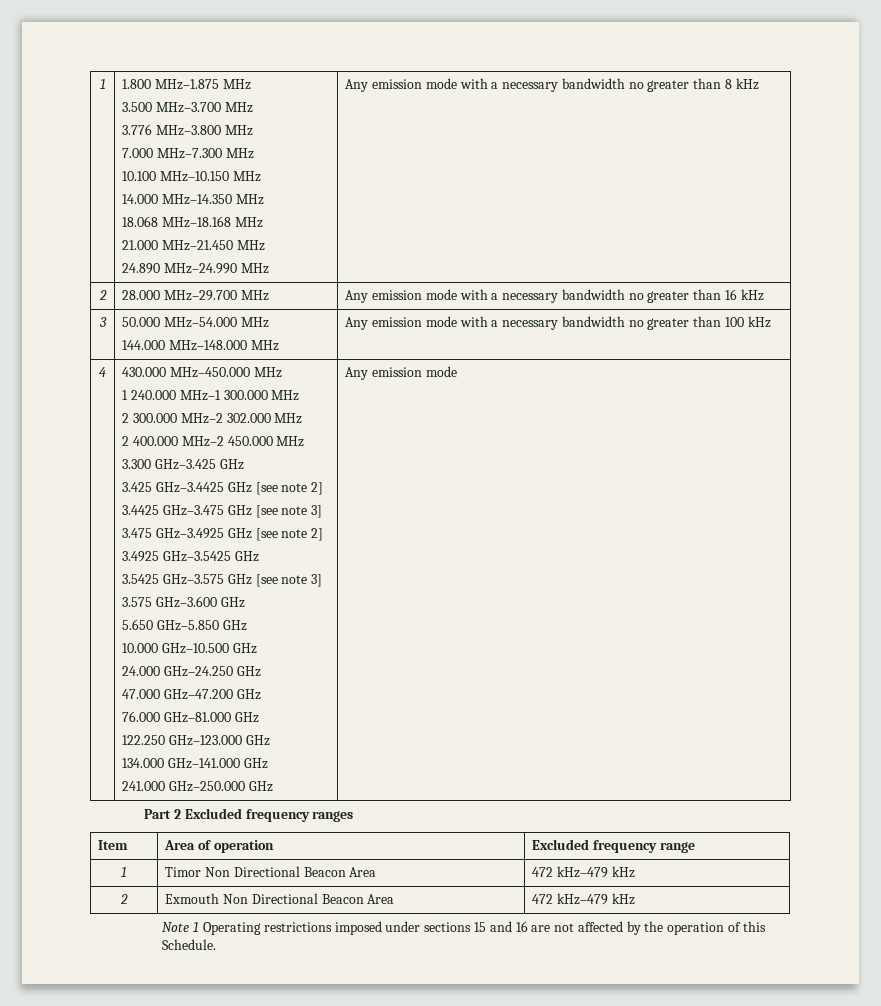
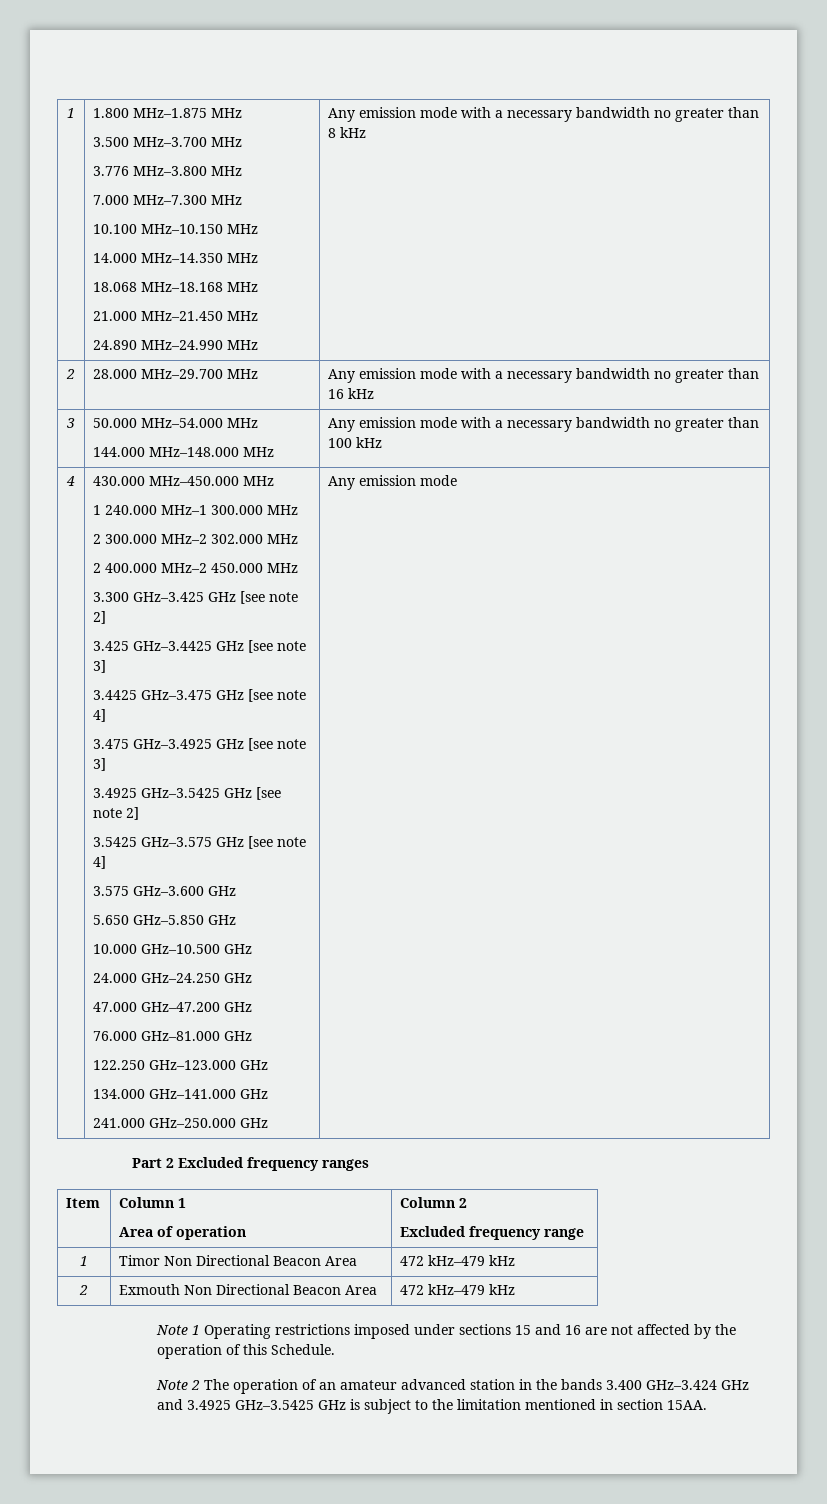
- 3.300 GHz–3.425 GHz
+ 3.300 GHz–3.425 GHz [see note 2]
- 3.425 GHz–3.4425 GHz [see note 2]
+ 3.425 GHz–3.4425 GHz [see note 3]
- 3.4425 GHz–3.475 GHz [see note 3]
+ 3.4425 GHz–3.475 GHz [see note 4]
- 3.475 GHz–3.4925 GHz [see note 2]
- 3.4925 GHz–3.5425 GHz
+ 3.475 GHz–3.4925 GHz [see note 3]
+ 3.4925 GHz–3.5425 GHz [see note 2]
- 3.5425 GHz–3.575 GHz [see note 3]
+ 3.5425 GHz–3.575 GHz [see note 4]
- Item | Area of operation | Excluded frequency range
+ Item | Column 1
+ Area of operation | Column 2
+ Excluded frequency range
+ Note 2 The operation of an amateur advanced station in the bands 3.400 GHz–3.424 GHz and 3.4925 GHz–3.5425 GHz is subject to the limitation mentioned in section 15AA.

